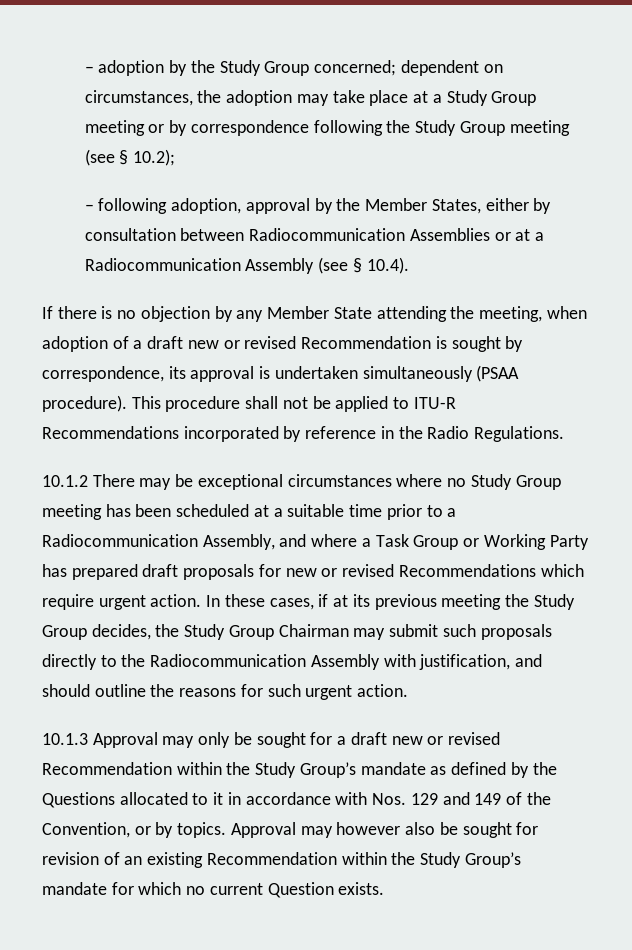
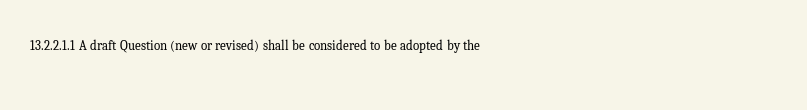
- – adoption by the Study Group concerned; dependent on circumstances, the adoption may take place at a Study Group meeting or by correspondence following the Study Group meeting (see § 10.2);
- – following adoption, approval by the Member States, either by consultation between Radiocommunication Assemblies or at a Radiocommunication Assembly (see § 10.4).
- If there is no objection by any Member State attending the meeting, when adoption of a draft new or revised Recommendation is sought by correspondence, its approval is undertaken simultaneously (PSAA procedure). This procedure shall not be applied to ITU-R Recommendations incorporated by reference in the Radio Regulations.
- 10.1.2 There may be exceptional circumstances where no Study Group meeting has been scheduled at a suitable time prior to a Radiocommunication Assembly, and where a Task Group or Working Party has prepared draft proposals for new or revised Recommendations which require urgent action. In these cases, if at its previous meeting the Study Group decides, the Study Group Chairman may submit such proposals directly to the Radiocommunication Assembly with justification, and should outline the reasons for such urgent action.
- 10.1.3 Approval may only be sought for a draft new or revised Recommendation within the Study Group’s mandate as defined by the Questions allocated to it in accordance with Nos. 129 and 149 of the Convention, or by topics. Approval may however also be sought for revision of an existing Recommendation within the Study Group’s mandate for which no current Question exists.
+ 13.2.2.1.1 A draft Question (new or revised) shall be considered to be adopted by the

